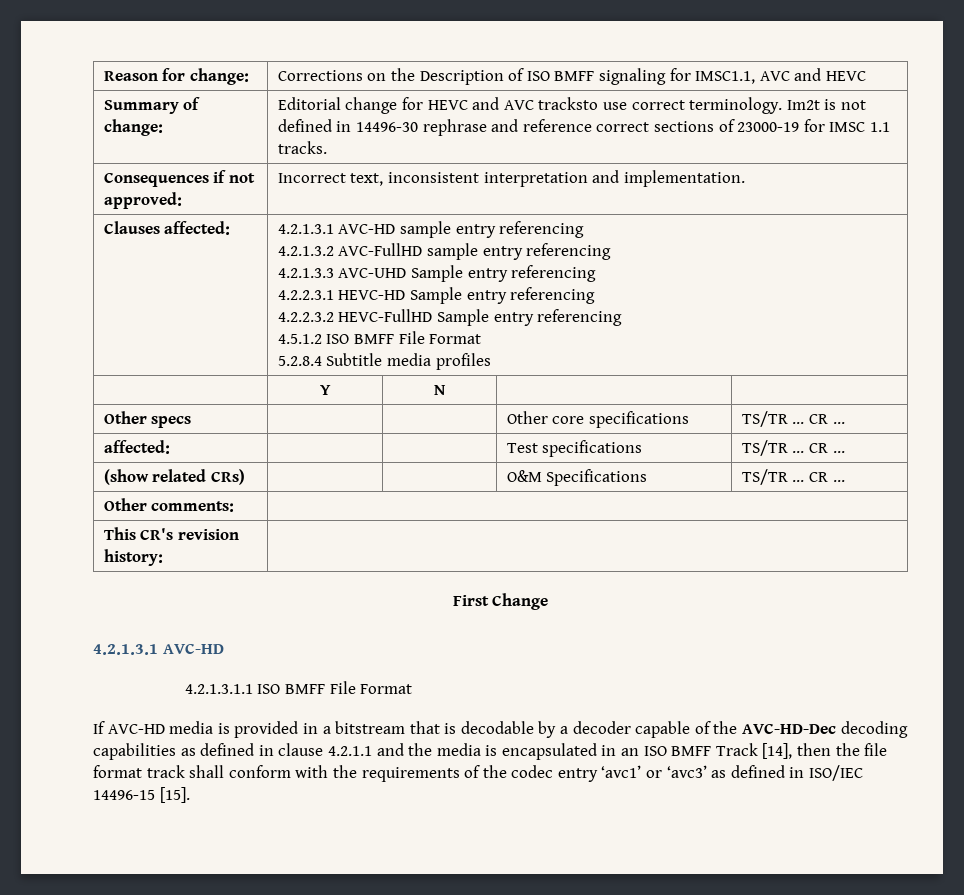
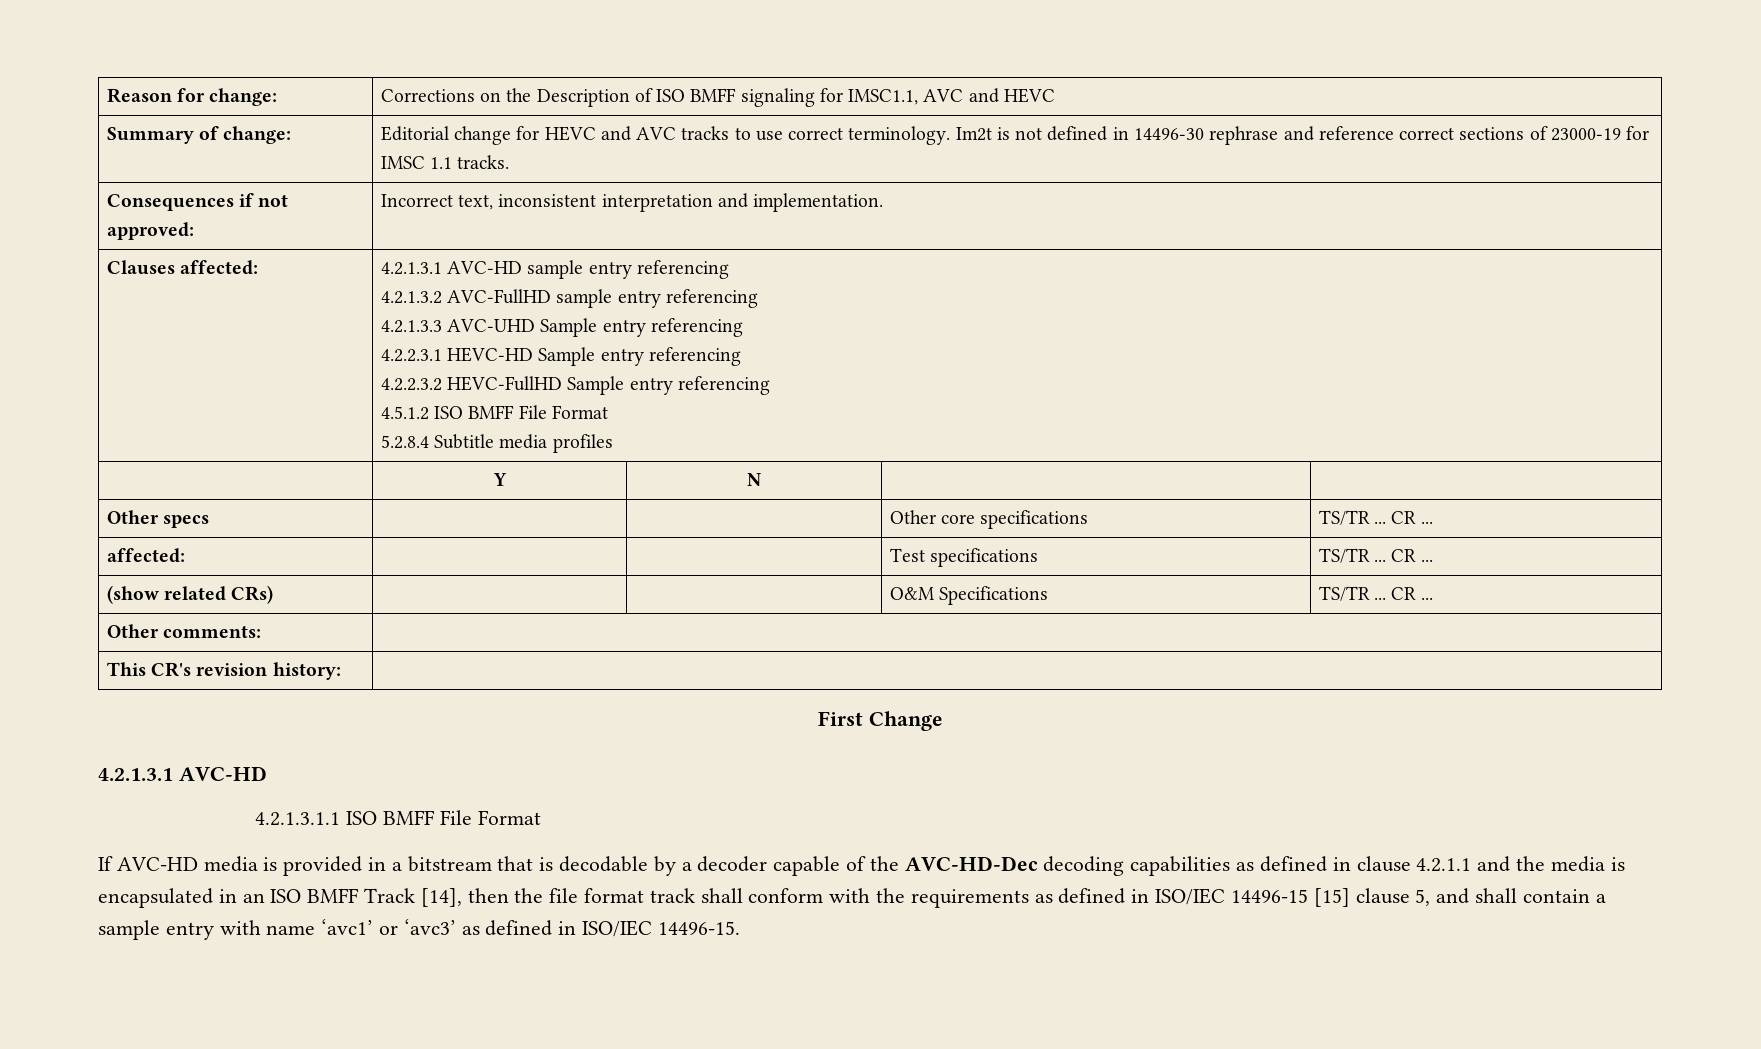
- Summary of change: | Editorial change for HEVC and AVC tracksto use correct terminology. Im2t is not defined in 14496-30 rephrase and reference correct sections of 23000-19 for IMSC 1.1 tracks.
+ Summary of change: | Editorial change for HEVC and AVC tracks to use correct terminology. Im2t is not defined in 14496-30 rephrase and reference correct sections of 23000-19 for IMSC 1.1 tracks.
- If AVC-HD media is provided in a bitstream that is decodable by a decoder capable of the AVC-HD-Dec decoding capabilities as defined in clause 4.2.1.1 and the media is encapsulated in an ISO BMFF Track [14], then the file format track shall conform with the requirements of the codec entry ‘avc1’ or ‘avc3’ as defined in ISO/IEC 14496-15 [15].
+ If AVC-HD media is provided in a bitstream that is decodable by a decoder capable of the AVC-HD-Dec decoding capabilities as defined in clause 4.2.1.1 and the media is encapsulated in an ISO BMFF Track [14], then the file format track shall conform with the requirements as defined in ISO/IEC 14496-15 [15] clause 5, and shall contain a sample entry with name ‘avc1’ or ‘avc3’ as defined in ISO/IEC 14496-15.

